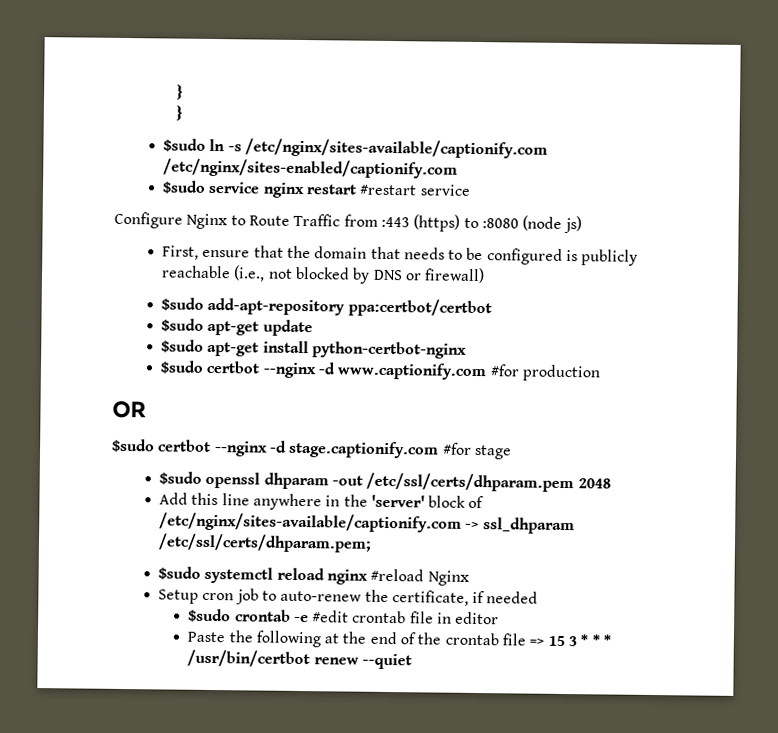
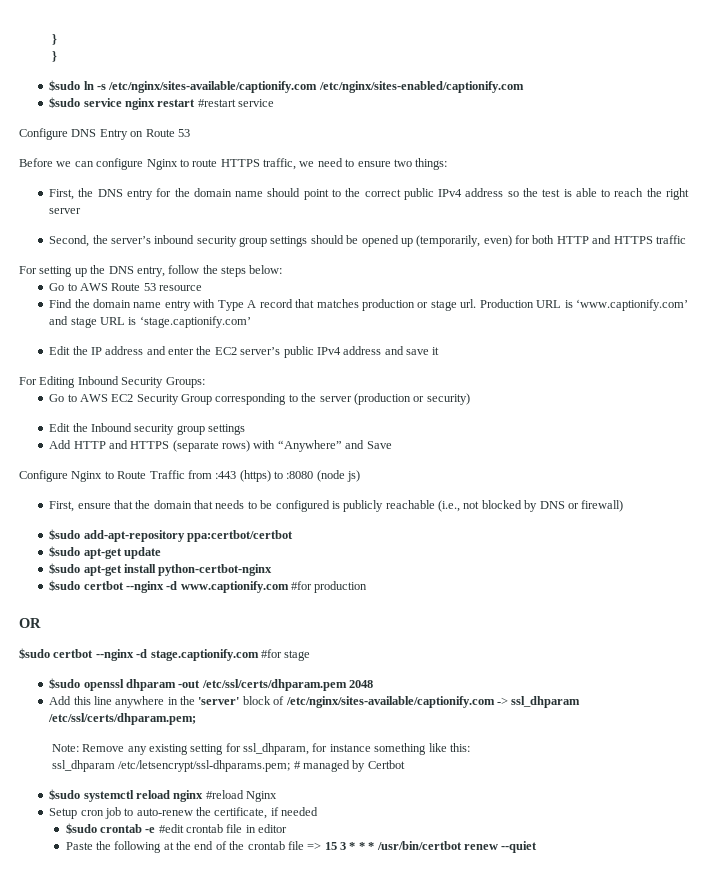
+ Configure DNS Entry on Route 53
+ Before we can configure Nginx to route HTTPS traffic, we need to ensure two things:
+ First, the DNS entry for the domain name should point to the correct public IPv4 address so the test is able to reach the right server
+ Second, the server’s inbound security group settings should be opened up (temporarily, even) for both HTTP and HTTPS traffic
+ For setting up the DNS entry, follow the steps below:
+ Go to AWS Route 53 resource
+ Find the domain name entry with Type A record that matches production or stage url. Production URL is ‘www.captionify.com’ and stage URL is ‘stage.captionify.com’
+ Edit the IP address and enter the EC2 server’s public IPv4 address and save it
+ For Editing Inbound Security Groups:
+ Go to AWS EC2 Security Group corresponding to the server (production or security)
+ Edit the Inbound security group settings
+ Add HTTP and HTTPS (separate rows) with “Anywhere” and Save
+ Note: Remove any existing setting for ssl_dhparam, for instance something like this:
+ ssl_dhparam /etc/letsencrypt/ssl-dhparams.pem; # managed by Certbot

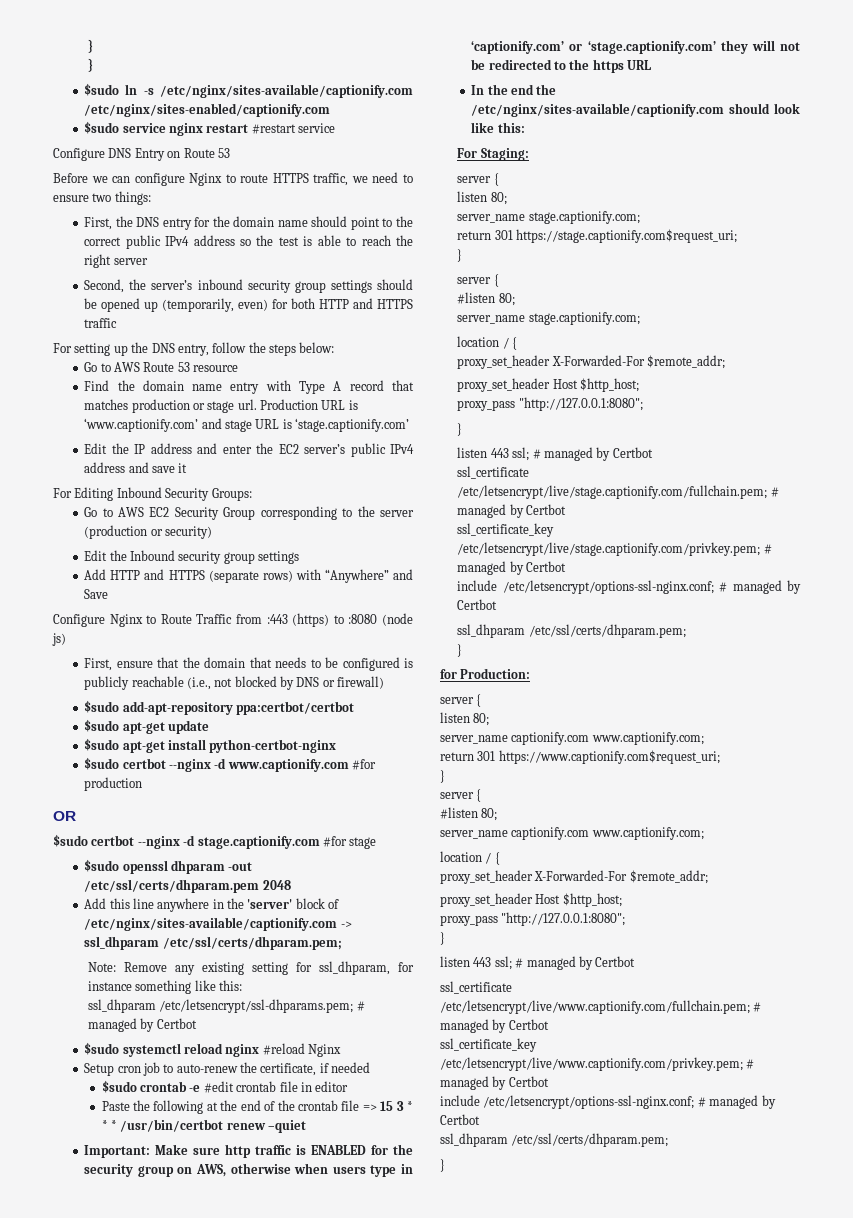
- Paste the following at the end of the crontab file => 15 3 * * * /usr/bin/certbot renew --quiet
+ Paste the following at the end of the crontab file => 15 3 * * * /usr/bin/certbot renew –quiet
+ Important: Make sure http traffic is ENABLED for the security group on AWS, otherwise when users type in ‘captionify.com’ or ‘stage.captionify.com’ they will not be redirected to the https URL
+ In the end the /etc/nginx/sites-available/captionify.com should look like this:
+ For Staging:
+ server {
+ listen 80;
+ server_name stage.captionify.com;
+ return 301 https://stage.captionify.com$request_uri;
+ }
+ server {
+ #listen 80;
+ server_name stage.captionify.com;
+ location / {
+ proxy_set_header X-Forwarded-For $remote_addr;
+ proxy_set_header Host $http_host;
+ proxy_pass "http://127.0.0.1:8080";
+ }
+ listen 443 ssl; # managed by Certbot
+ ssl_certificate /etc/letsencrypt/live/stage.captionify.com/fullchain.pem; # managed by Certbot
+ ssl_certificate_key /etc/letsencrypt/live/stage.captionify.com/privkey.pem; # managed by Certbot
+ include /etc/letsencrypt/options-ssl-nginx.conf; # managed by Certbot
+ ssl_dhparam /etc/ssl/certs/dhparam.pem;
+ }
+ for Production:
+ server {
+ listen 80;
+ server_name captionify.com www.captionify.com;
+ return 301 https://www.captionify.com$request_uri;
+ }
+ server {
+ #listen 80;
+ server_name captionify.com www.captionify.com;
+ location / {
+ proxy_set_header X-Forwarded-For $remote_addr;
+ proxy_set_header Host $http_host;
+ proxy_pass "http://127.0.0.1:8080";
+ }
+ listen 443 ssl; # managed by Certbot
+ ssl_certificate /etc/letsencrypt/live/www.captionify.com/fullchain.pem; # managed by Certbot
+ ssl_certificate_key /etc/letsencrypt/live/www.captionify.com/privkey.pem; # managed by Certbot
+ include /etc/letsencrypt/options-ssl-nginx.conf; # managed by Certbot
+ ssl_dhparam /etc/ssl/certs/dhparam.pem;
+ }

